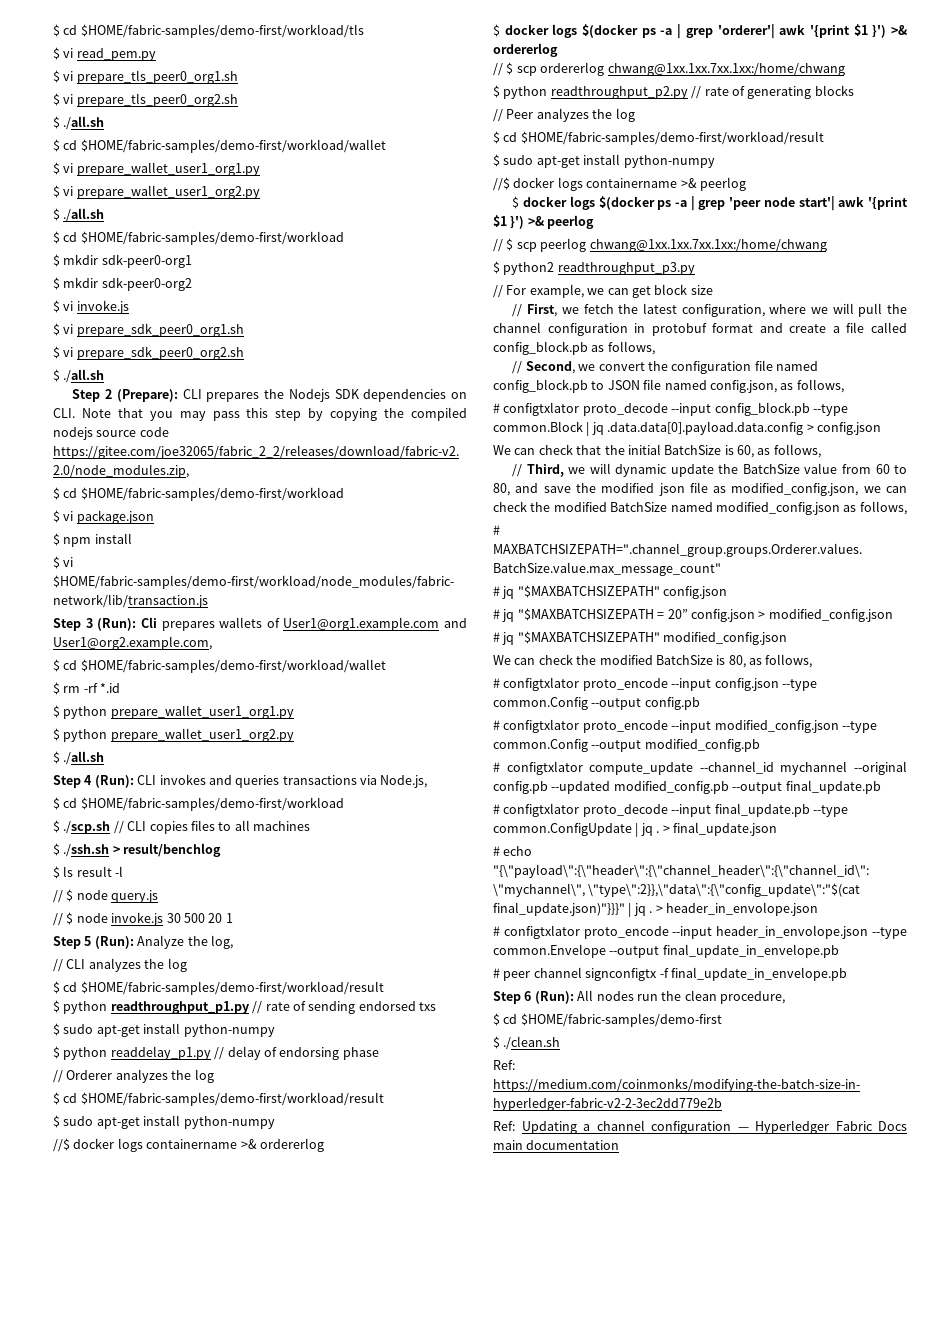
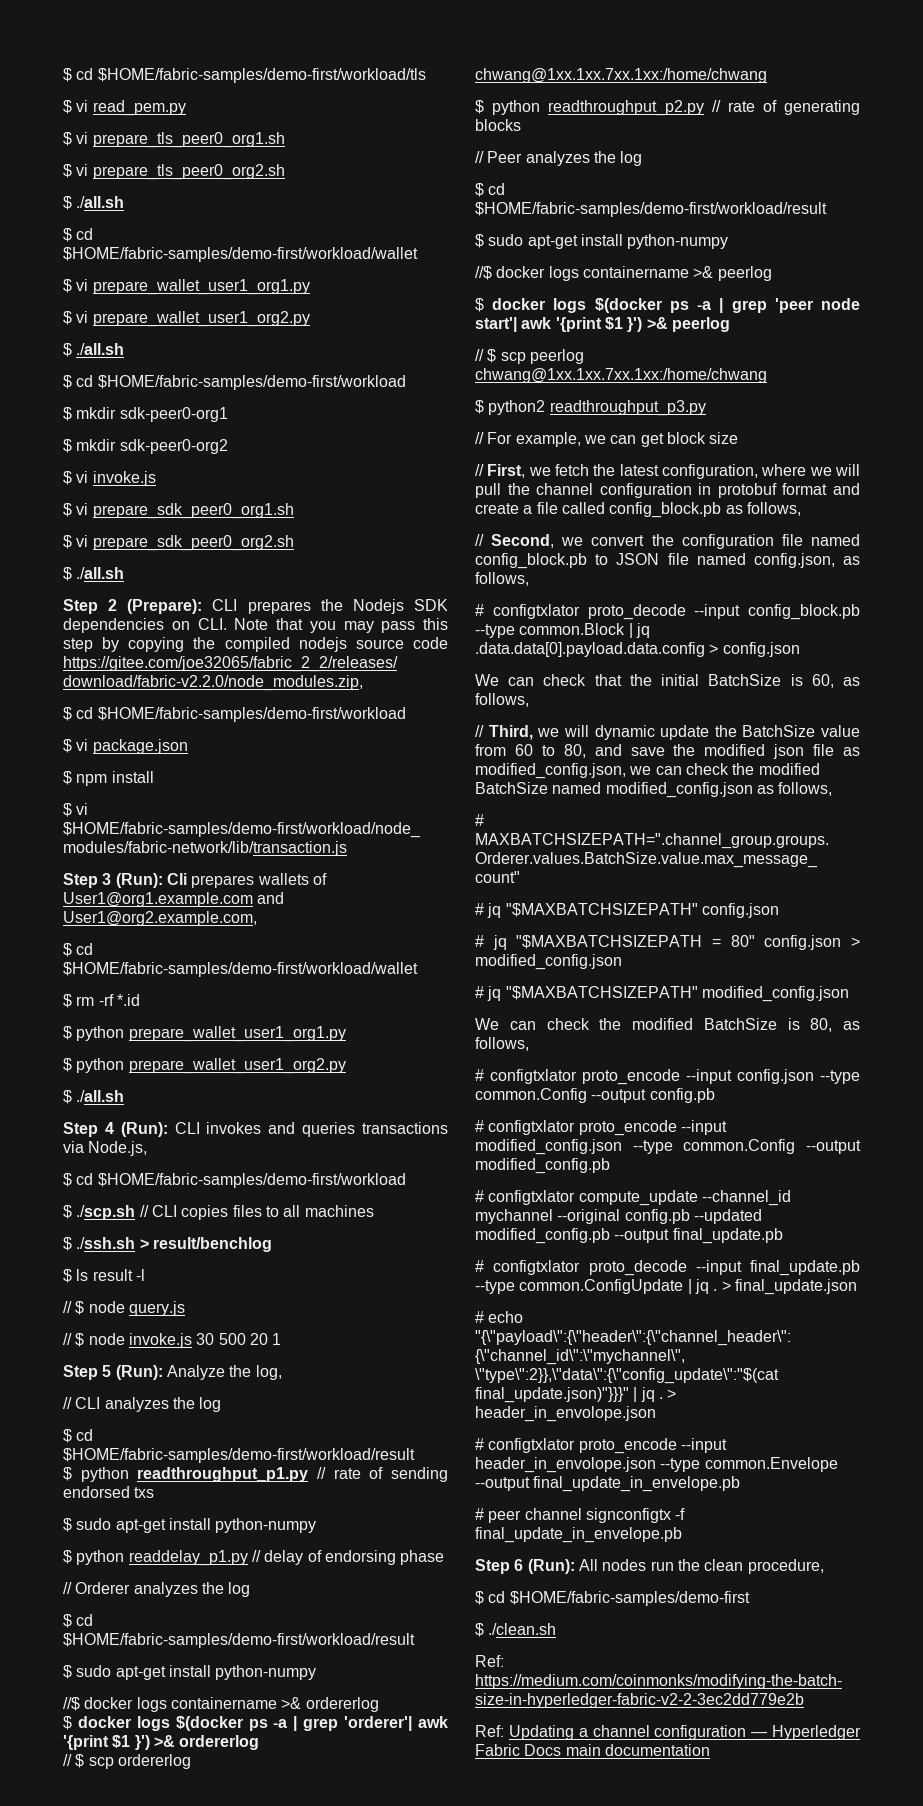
- # jq "$MAXBATCHSIZEPATH = 20” config.json > modified_config.json
+ # jq "$MAXBATCHSIZEPATH = 80" config.json > modified_config.json

